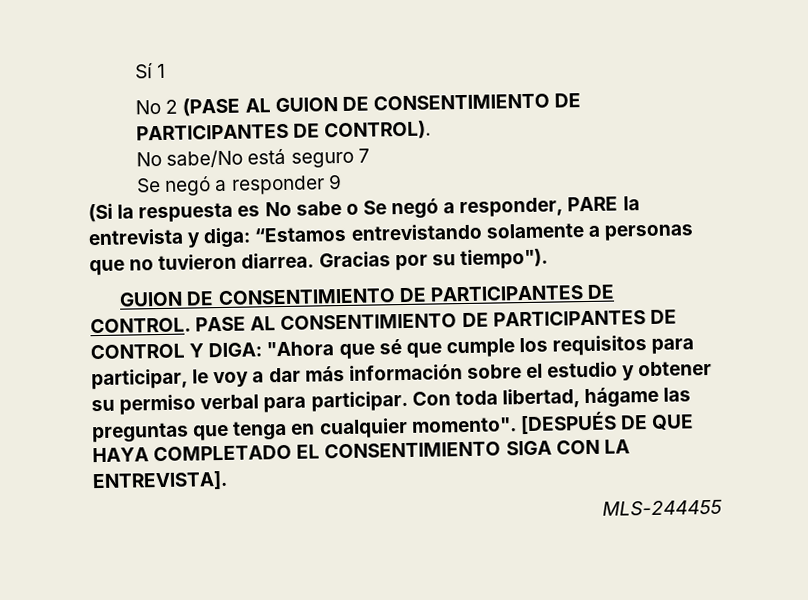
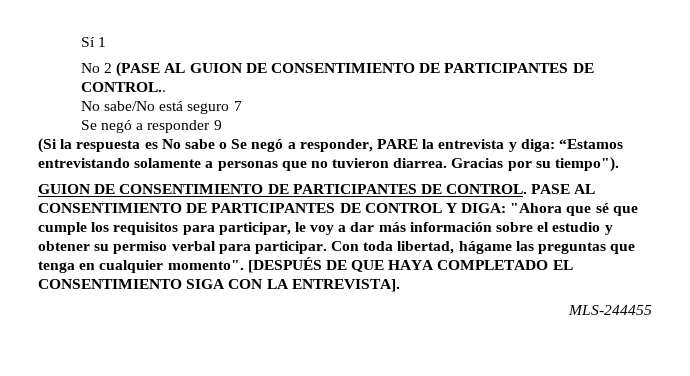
- No 2 (PASE AL GUION DE CONSENTIMIENTO DE PARTICIPANTES DE CONTROL).
+ No 2 (PASE AL GUION DE CONSENTIMIENTO DE PARTICIPANTES DE CONTROL..

